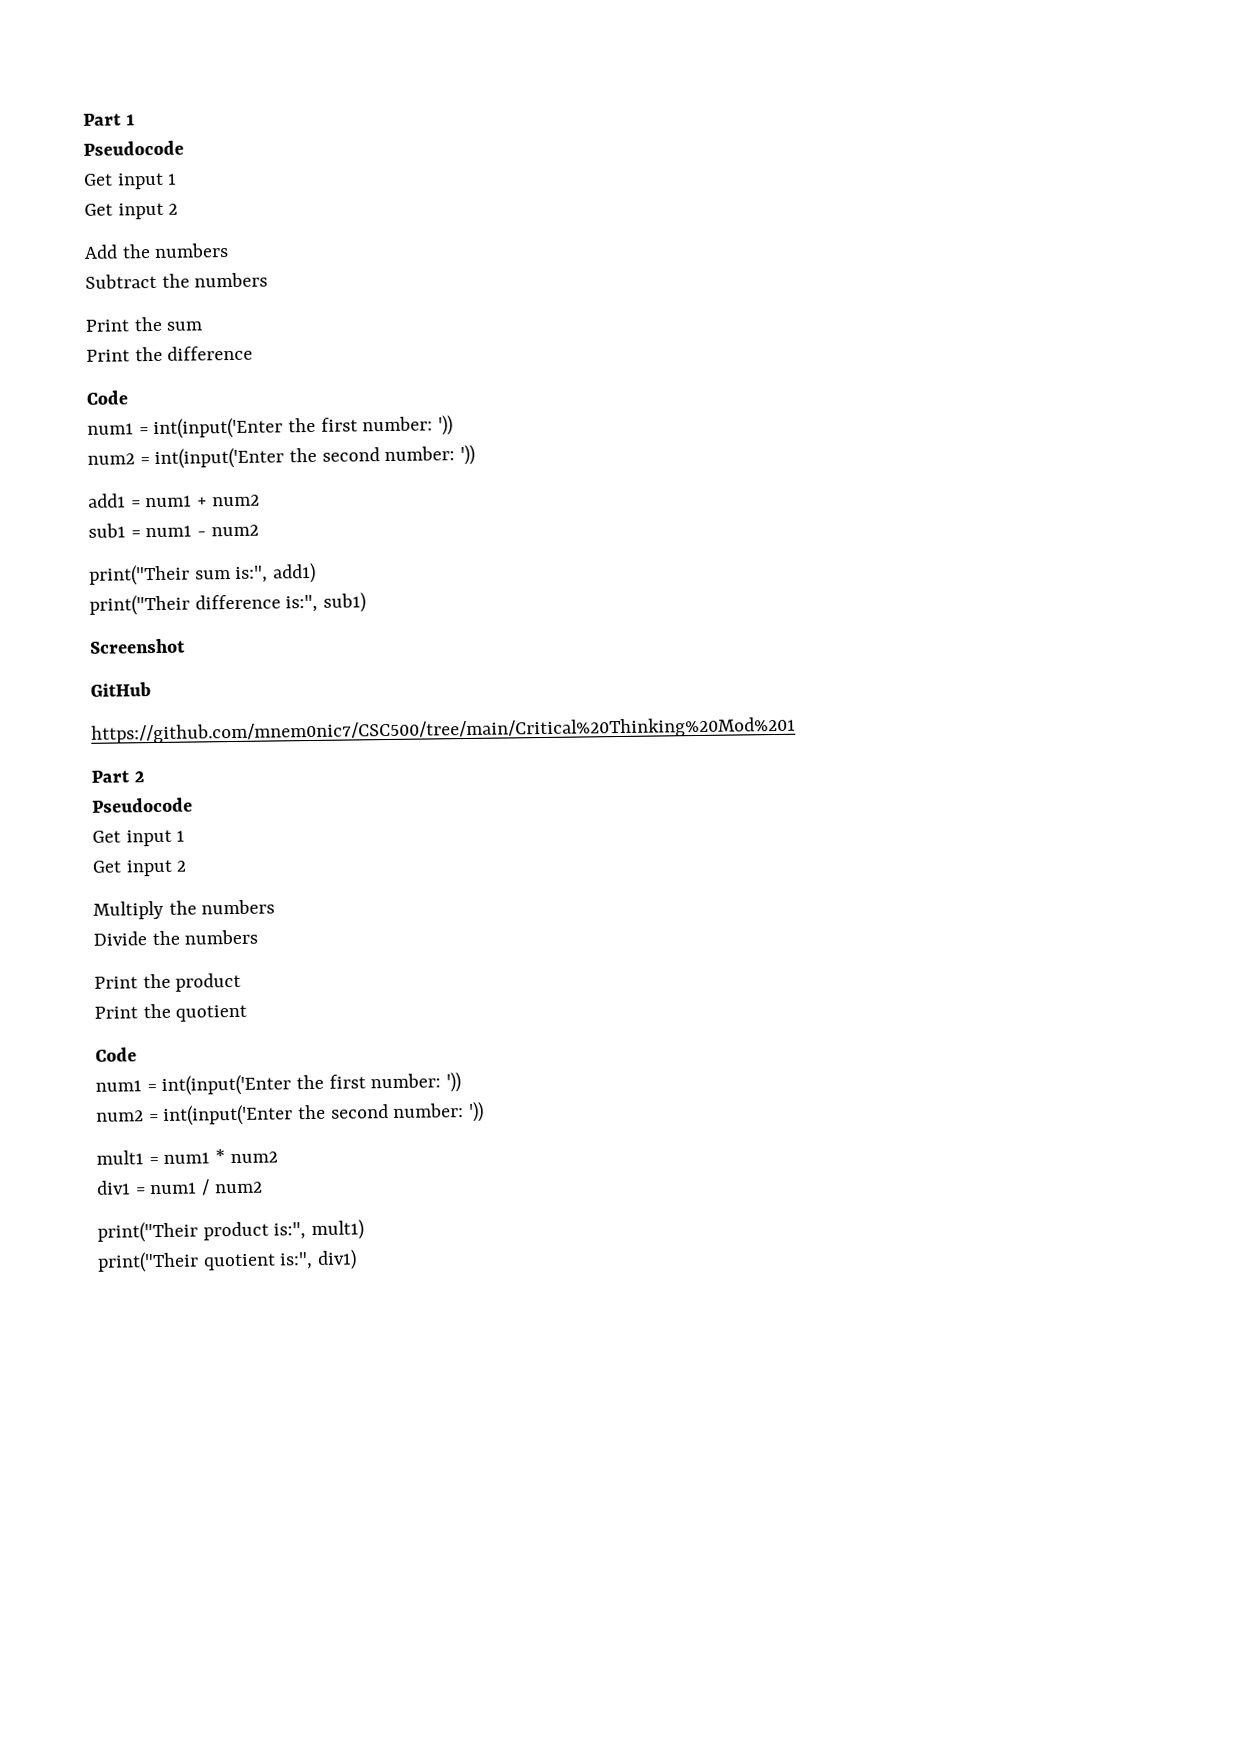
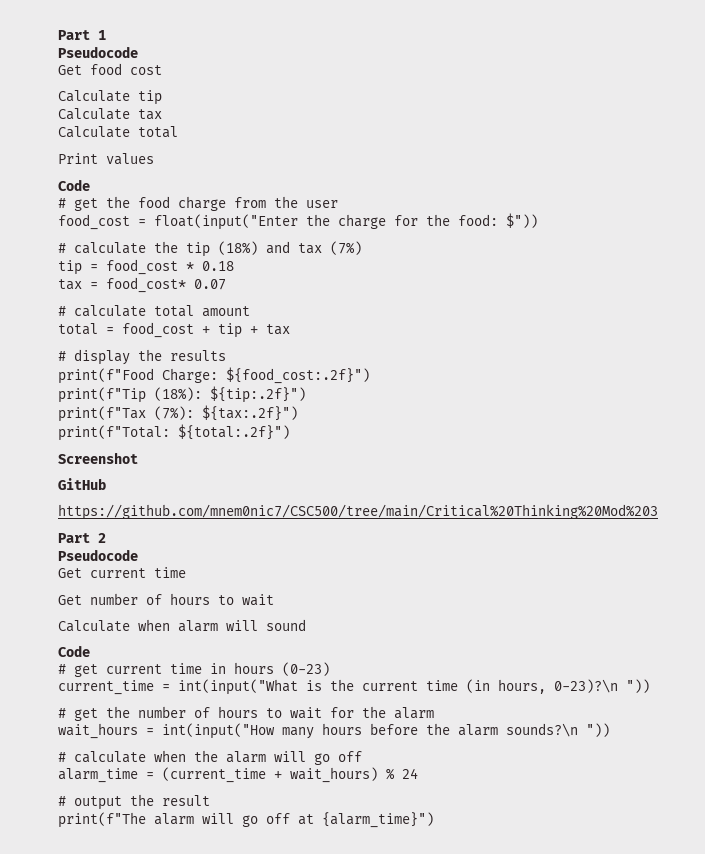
  Part 1
  Pseudocode
- Get input 1
- Get input 2
- Add the numbers
- Subtract the numbers
- Print the sum
- Print the difference
+ Get food cost
+ Calculate tip
+ Calculate tax
+ Calculate total
+ Print values
  Code
- num1 = int(input('Enter the first number: '))
- num2 = int(input('Enter the second number: '))
- add1 = num1 + num2
- sub1 = num1 - num2
- print("Their sum is:", add1)
- print("Their difference is:", sub1)
+ # get the food charge from the user
+ food_cost = float(input("Enter the charge for the food: $"))
+ # calculate the tip (18%) and tax (7%)
+ tip = food_cost * 0.18
+ tax = food_cost* 0.07
+ # calculate total amount
+ total = food_cost + tip + tax
+ # display the results
+ print(f"Food Charge: ${food_cost:.2f}")
+ print(f"Tip (18%): ${tip:.2f}")
+ print(f"Tax (7%): ${tax:.2f}")
+ print(f"Total: ${total:.2f}")
- https://github.com/mnem0nic7/CSC500/tree/main/Critical%20Thinking%20Mod%201
+ https://github.com/mnem0nic7/CSC500/tree/main/Critical%20Thinking%20Mod%203
  Part 2
  Pseudocode
- Get input 1
- Get input 2
- Multiply the numbers
- Divide the numbers
- Print the product
- Print the quotient
+ Get current time
+ Get number of hours to wait
+ Calculate when alarm will sound
  Code
- num1 = int(input('Enter the first number: '))
- num2 = int(input('Enter the second number: '))
- mult1 = num1 * num2
- div1 = num1 / num2
- print("Their product is:", mult1)
- print("Their quotient is:", div1)
+ # get current time in hours (0-23)
+ current_time = int(input("What is the current time (in hours, 0-23)?\n "))
+ # get the number of hours to wait for the alarm
+ wait_hours = int(input("How many hours before the alarm sounds?\n "))
+ # calculate when the alarm will go off
+ alarm_time = (current_time + wait_hours) % 24
+ # output the result
+ print(f"The alarm will go off at {alarm_time}")

